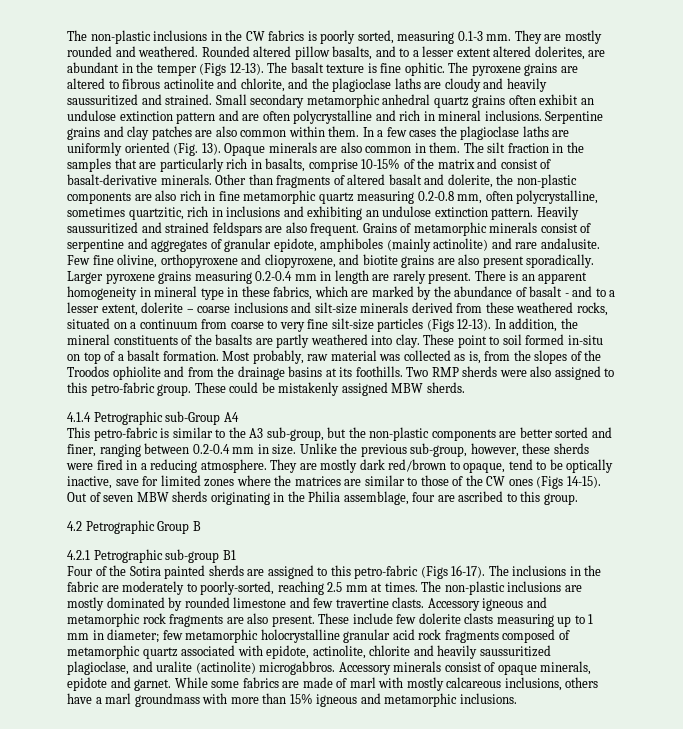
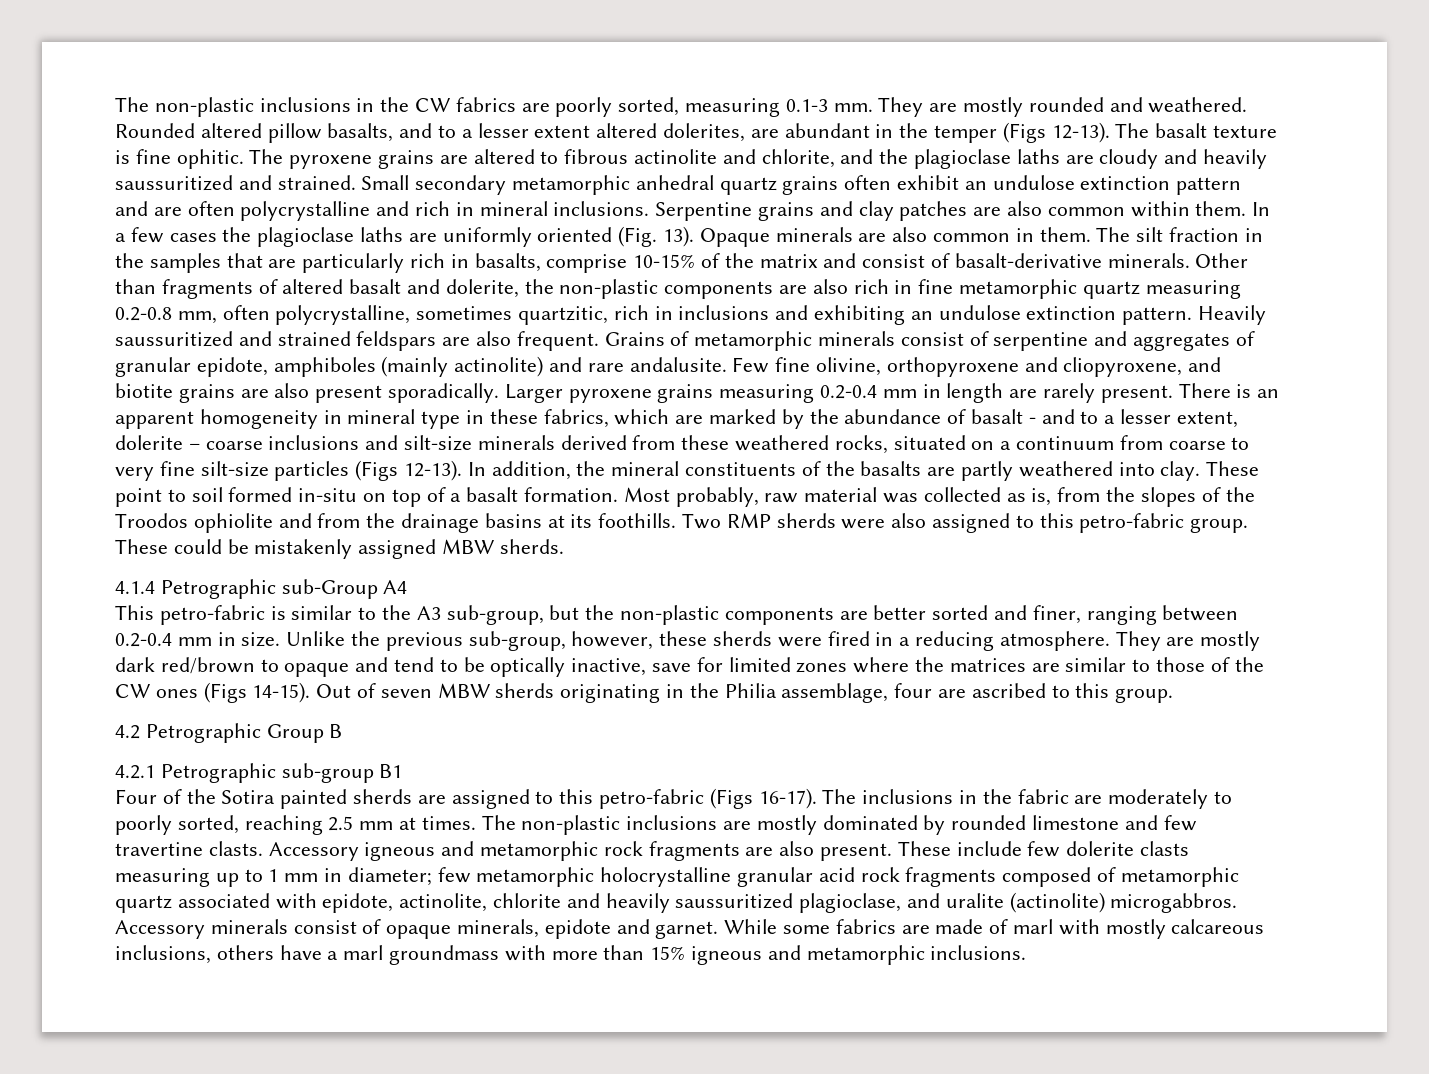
- The non-plastic inclusions in the CW fabrics is poorly sorted, measuring 0.1-3 mm.
+ The non-plastic inclusions in the CW fabrics are poorly sorted, measuring 0.1-3 mm.
- They are mostly dark red/brown to opaque, tend to be optically inactive, save for limited zones where the matrices are similar to those of the CW ones (Figs 14-15).
+ They are mostly dark red/brown to opaque and tend to be optically inactive, save for limited zones where the matrices are similar to those of the CW ones (Figs 14-15).
- The inclusions in the fabric are moderately to poorly-sorted, reaching 2.5 mm at times.
+ The inclusions in the fabric are moderately to poorly sorted, reaching 2.5 mm at times.

